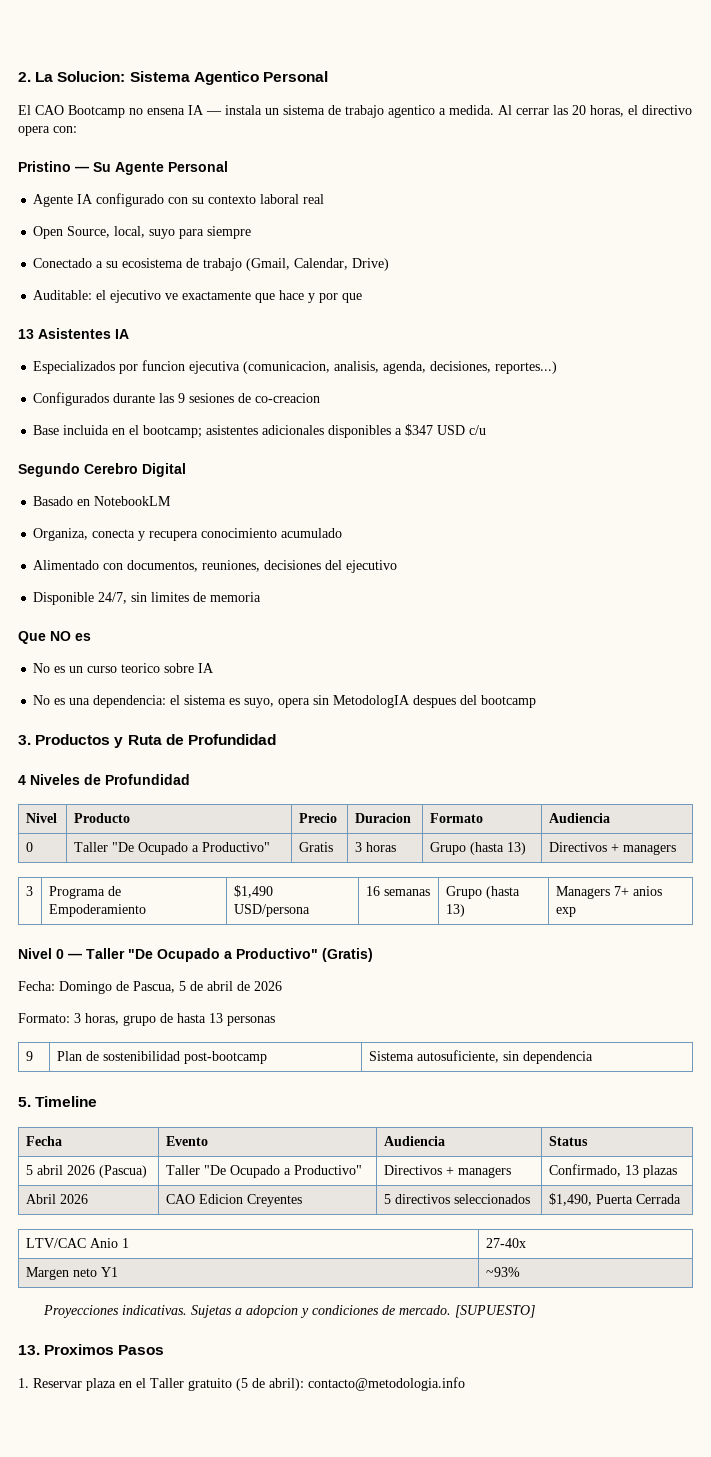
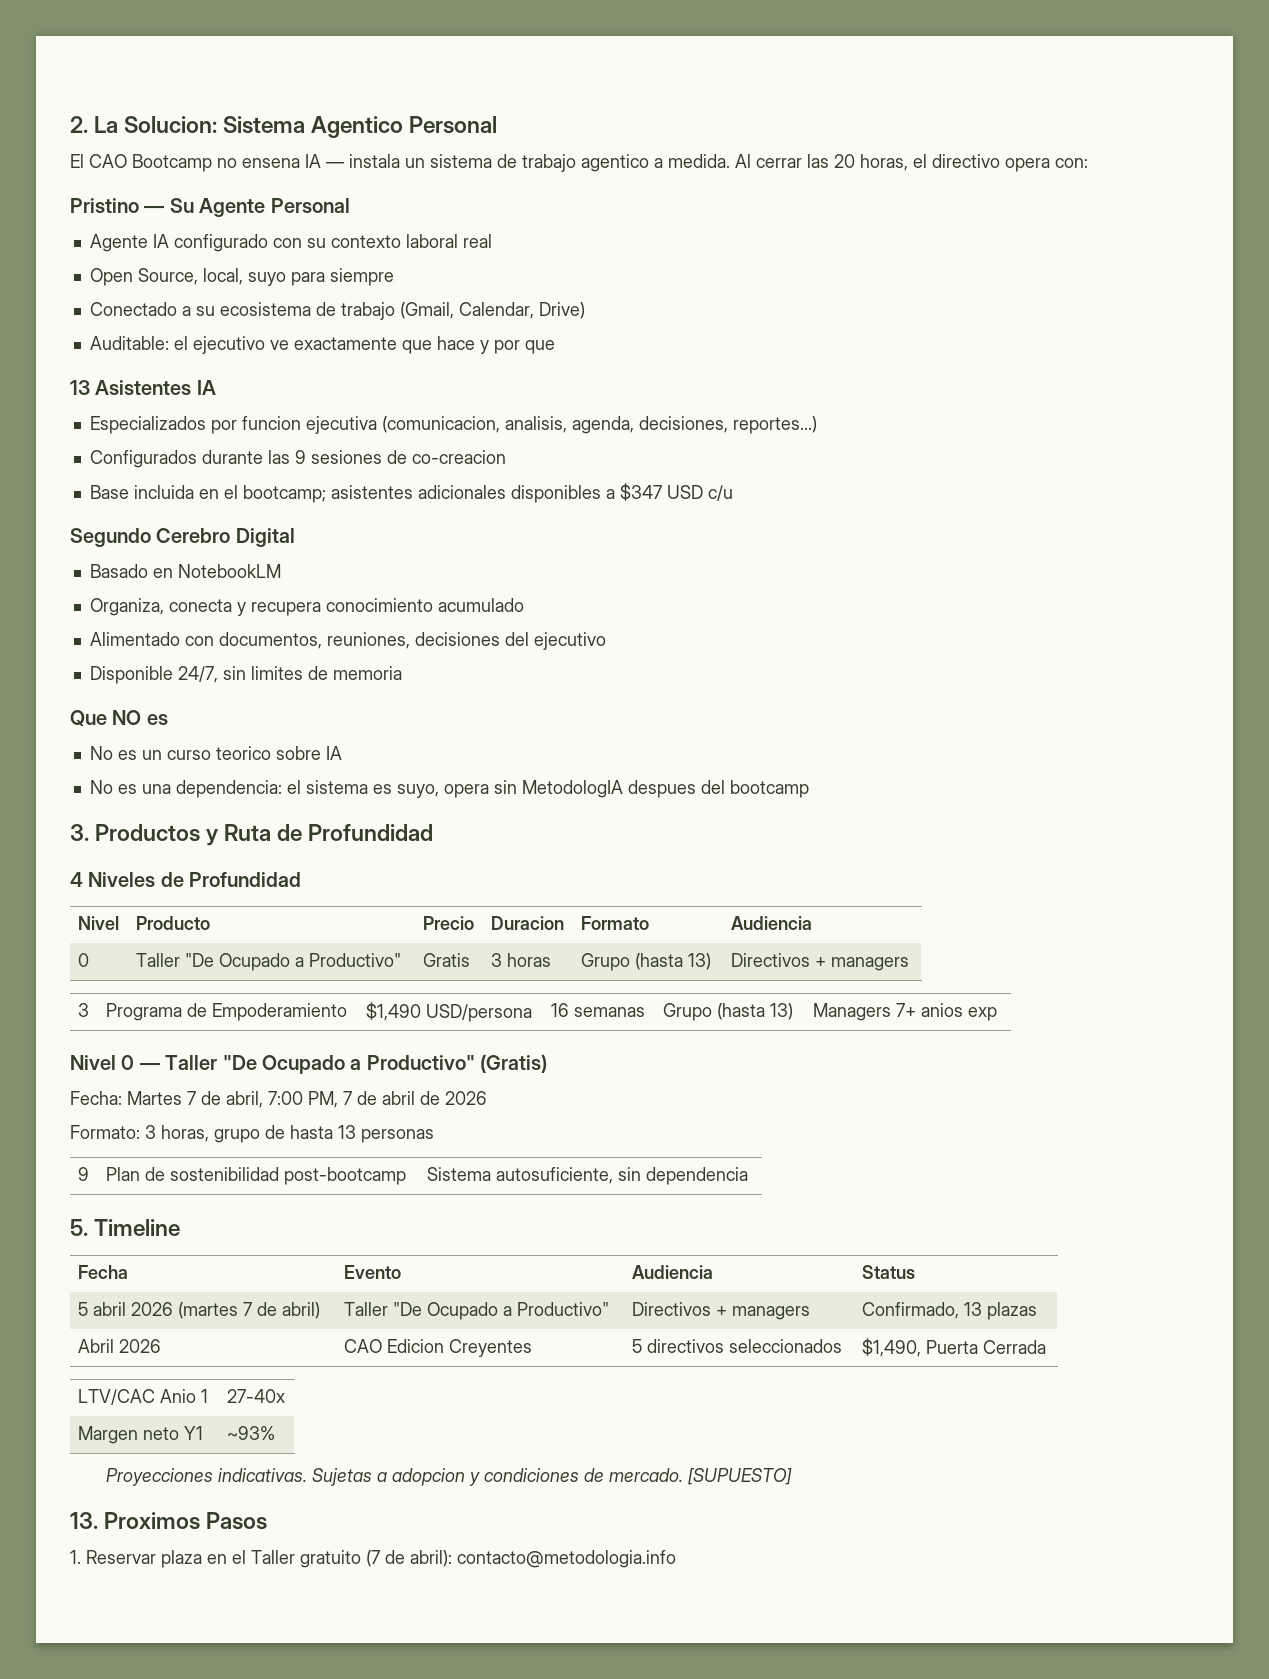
- Fecha: Domingo de Pascua, 5 de abril de 2026
+ Fecha: Martes 7 de abril, 7:00 PM, 7 de abril de 2026
- 5 abril 2026 (Pascua) | Taller "De Ocupado a Productivo" | Directivos + managers | Confirmado, 13 plazas
+ 5 abril 2026 (martes 7 de abril) | Taller "De Ocupado a Productivo" | Directivos + managers | Confirmado, 13 plazas
- 1. Reservar plaza en el Taller gratuito (5 de abril): contacto@metodologia.info
+ 1. Reservar plaza en el Taller gratuito (7 de abril): contacto@metodologia.info

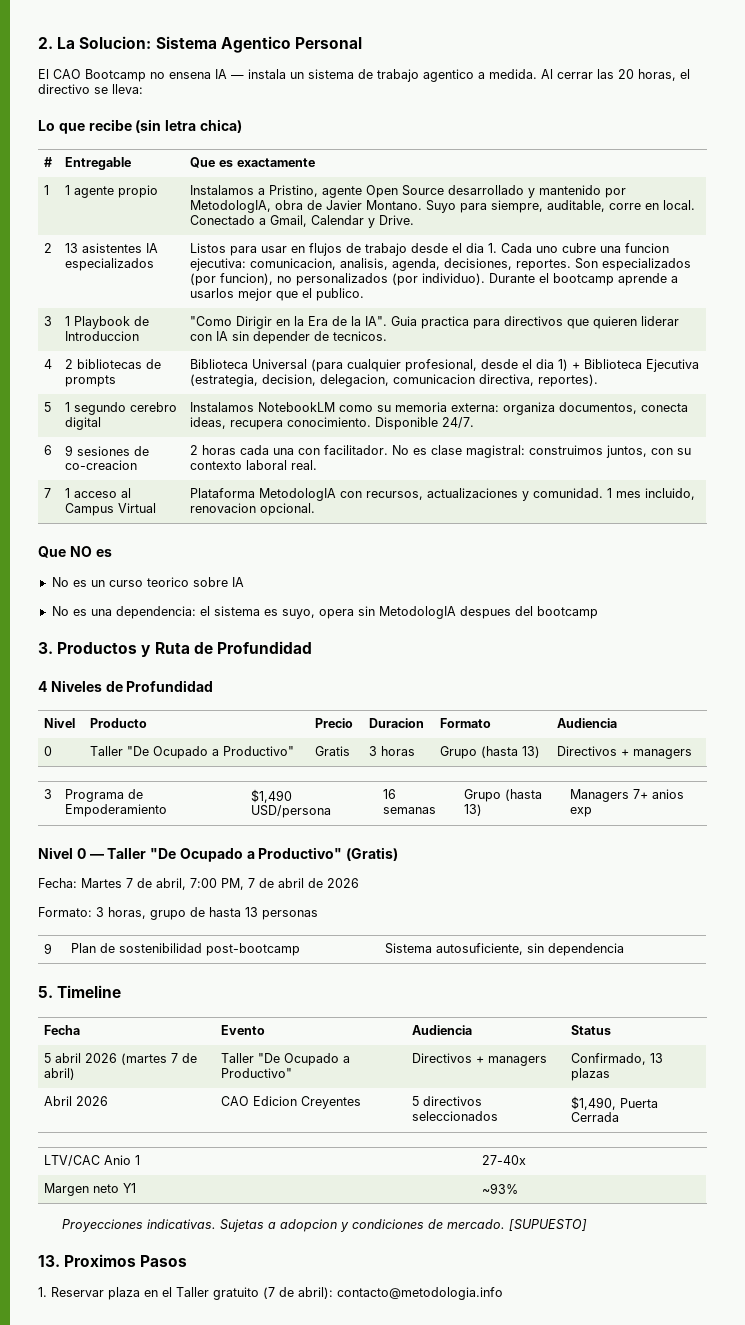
- Al cerrar las 20 horas, el directivo opera con:
- Pristino — Su Agente Personal
- Agente IA configurado con su contexto laboral real
- Open Source, local, suyo para siempre
- Conectado a su ecosistema de trabajo (Gmail, Calendar, Drive)
- Auditable: el ejecutivo ve exactamente que hace y por que
- 13 Asistentes IA
- Especializados por funcion ejecutiva (comunicacion, analisis, agenda, decisiones, reportes...)
- Configurados durante las 9 sesiones de co-creacion
- Base incluida en el bootcamp; asistentes adicionales disponibles a $347 USD c/u
- Segundo Cerebro Digital
- Basado en NotebookLM
- Organiza, conecta y recupera conocimiento acumulado
- Alimentado con documentos, reuniones, decisiones del ejecutivo
- Disponible 24/7, sin limites de memoria
+ Al cerrar las 20 horas, el directivo se lleva:
+ Lo que recibe (sin letra chica)
+ # | Entregable | Que es exactamente
+ 1 | 1 agente propio | Instalamos a Pristino, agente Open Source desarrollado y mantenido por MetodologIA, obra de Javier Montano. Suyo para siempre, auditable, corre en local. Conectado a Gmail, Calendar y Drive.
+ 2 | 13 asistentes IA especializados | Listos para usar en flujos de trabajo desde el dia 1. Cada uno cubre una funcion ejecutiva: comunicacion, analisis, agenda, decisiones, reportes. Son especializados (por funcion), no personalizados (por individuo). Durante el bootcamp aprende a usarlos mejor que el publico.
+ 3 | 1 Playbook de Introduccion | "Como Dirigir en la Era de la IA". Guia practica para directivos que quieren liderar con IA sin depender de tecnicos.
+ 4 | 2 bibliotecas de prompts | Biblioteca Universal (para cualquier profesional, desde el dia 1) + Biblioteca Ejecutiva (estrategia, decision, delegacion, comunicacion directiva, reportes).
+ 5 | 1 segundo cerebro digital | Instalamos NotebookLM como su memoria externa: organiza documentos, conecta ideas, recupera conocimiento. Disponible 24/7.
+ 6 | 9 sesiones de co-creacion | 2 horas cada una con facilitador. No es clase magistral: construimos juntos, con su contexto laboral real.
+ 7 | 1 acceso al Campus Virtual | Plataforma MetodologIA con recursos, actualizaciones y comunidad. 1 mes incluido, renovacion opcional.

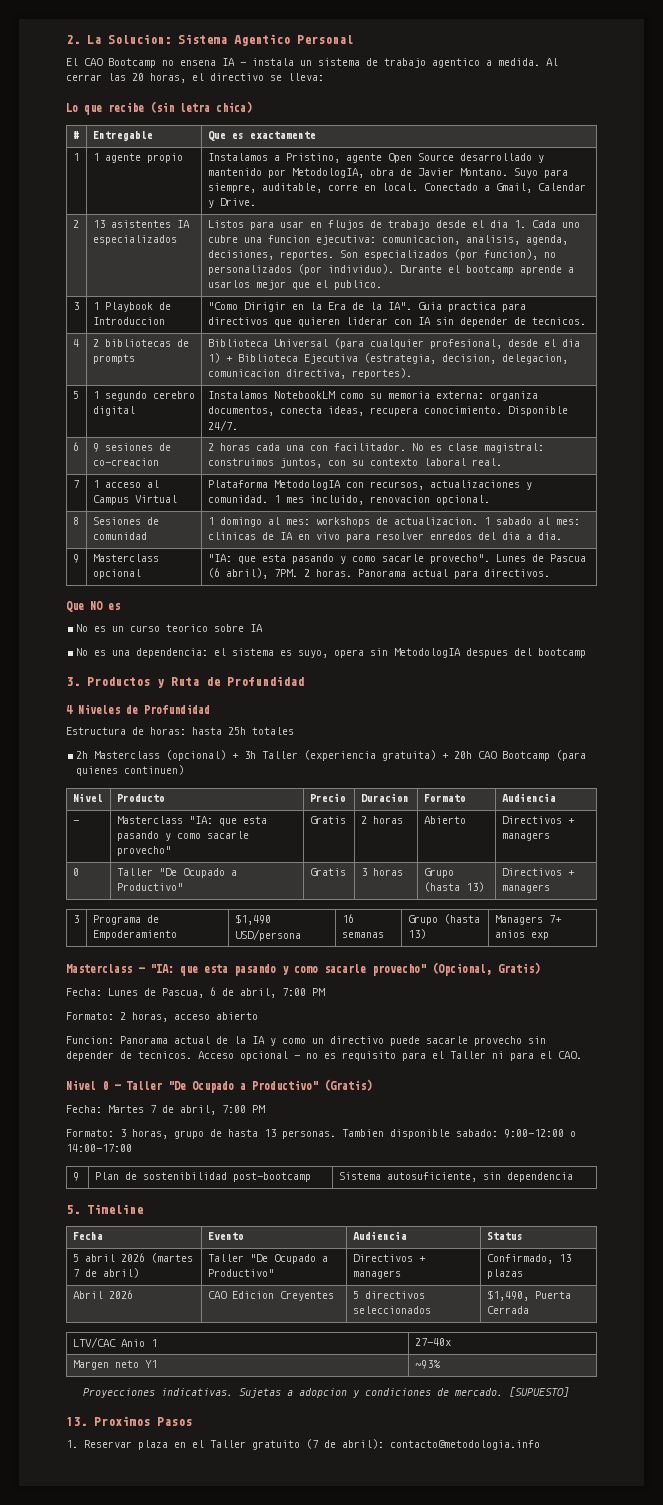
+ 8 | Sesiones de comunidad | 1 domingo al mes: workshops de actualizacion. 1 sabado al mes: clinicas de IA en vivo para resolver enredos del dia a dia.
+ 9 | Masterclass opcional | "IA: que esta pasando y como sacarle provecho". Lunes de Pascua (6 abril), 7PM. 2 horas. Panorama actual para directivos.
+ Estructura de horas: hasta 25h totales
+ 2h Masterclass (opcional) + 3h Taller (experiencia gratuita) + 20h CAO Bootcamp (para quienes continuen)
+ — | Masterclass "IA: que esta pasando y como sacarle provecho" | Gratis | 2 horas | Abierto | Directivos + managers
+ Masterclass — "IA: que esta pasando y como sacarle provecho" (Opcional, Gratis)
+ Fecha: Lunes de Pascua, 6 de abril, 7:00 PM
+ Formato: 2 horas, acceso abierto
+ Funcion: Panorama actual de la IA y como un directivo puede sacarle provecho sin depender de tecnicos. Acceso opcional — no es requisito para el Taller ni para el CAO.
- Fecha: Martes 7 de abril, 7:00 PM, 7 de abril de 2026
+ Fecha: Martes 7 de abril, 7:00 PM
- Formato: 3 horas, grupo de hasta 13 personas
+ Formato: 3 horas, grupo de hasta 13 personas. Tambien disponible sabado: 9:00-12:00 o 14:00-17:00

